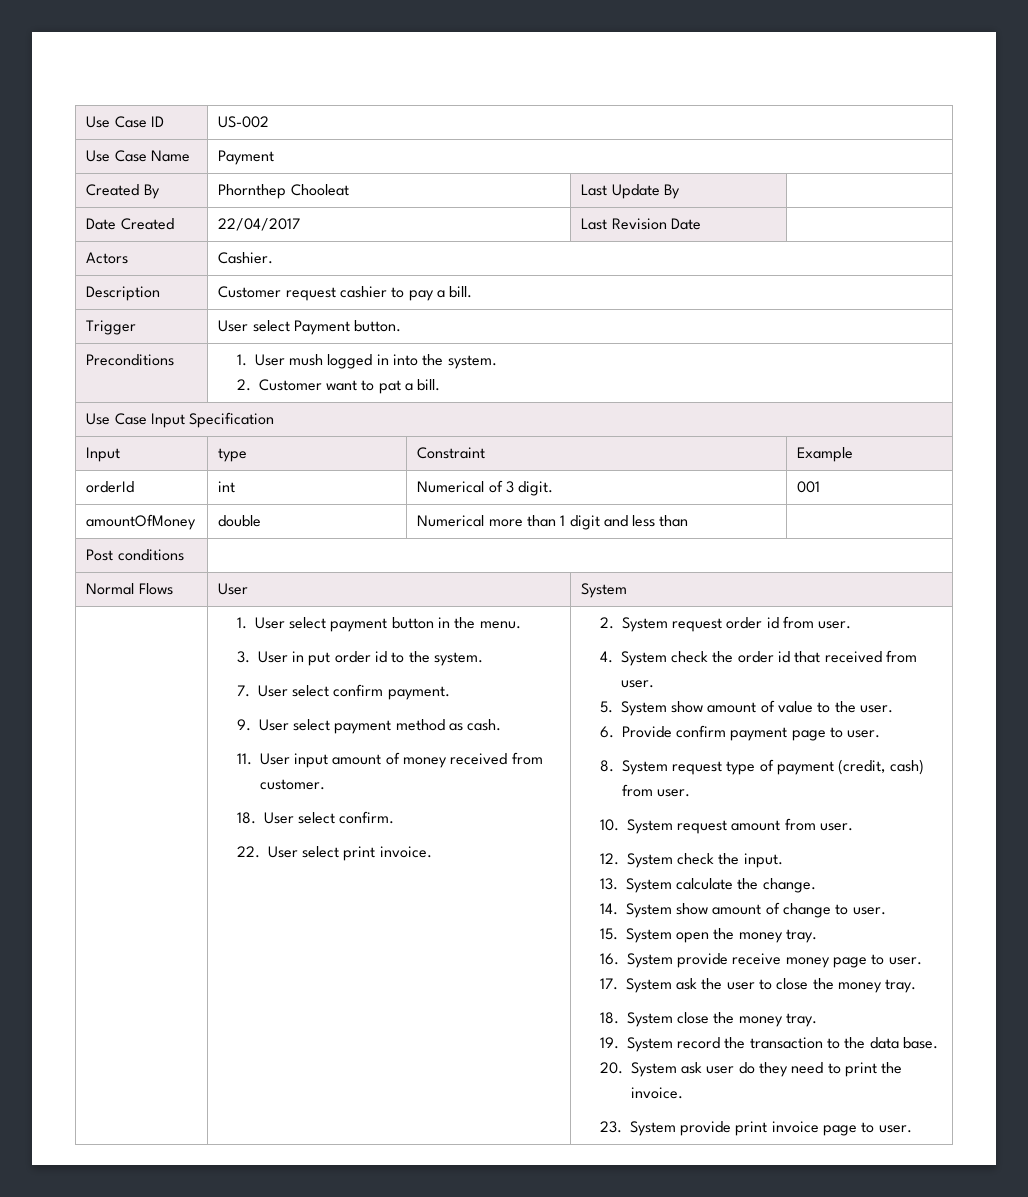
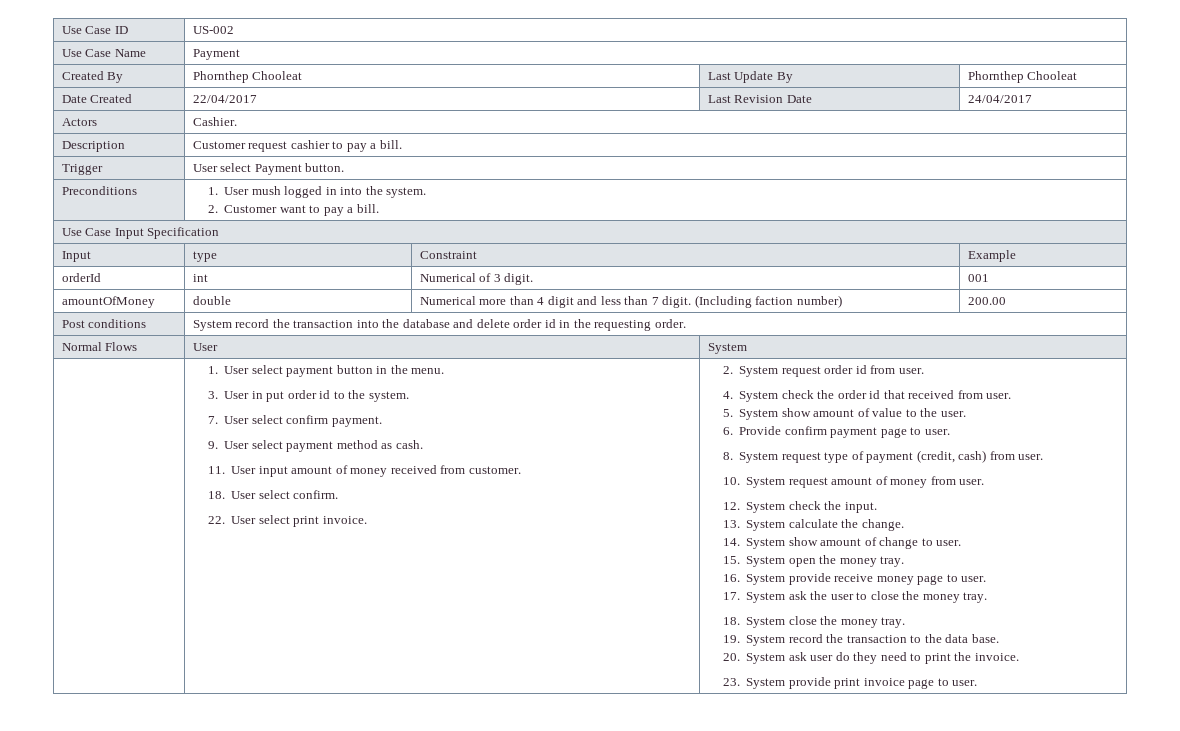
- Created By | Phornthep Chooleat | Last Update By |
+ Created By | Phornthep Chooleat | Last Update By | Phornthep Chooleat
- Date Created | 22/04/2017 | Last Revision Date |
+ Date Created | 22/04/2017 | Last Revision Date | 24/04/2017
  Preconditions | 1. User mush logged in into the system.
- 2. Customer want to pat a bill.
+ 2. Customer want to pay a bill.
- amountOfMoney | double | Numerical more than 1 digit and less than |
- Post conditions |
+ amountOfMoney | double | Numerical more than 4 digit and less than 7 digit. (Including faction number) | 200.00
+ Post conditions | System record the transaction into the database and delete order id in the requesting order.
- 10. System request amount from user.
+ 10. System request amount of money from user.

